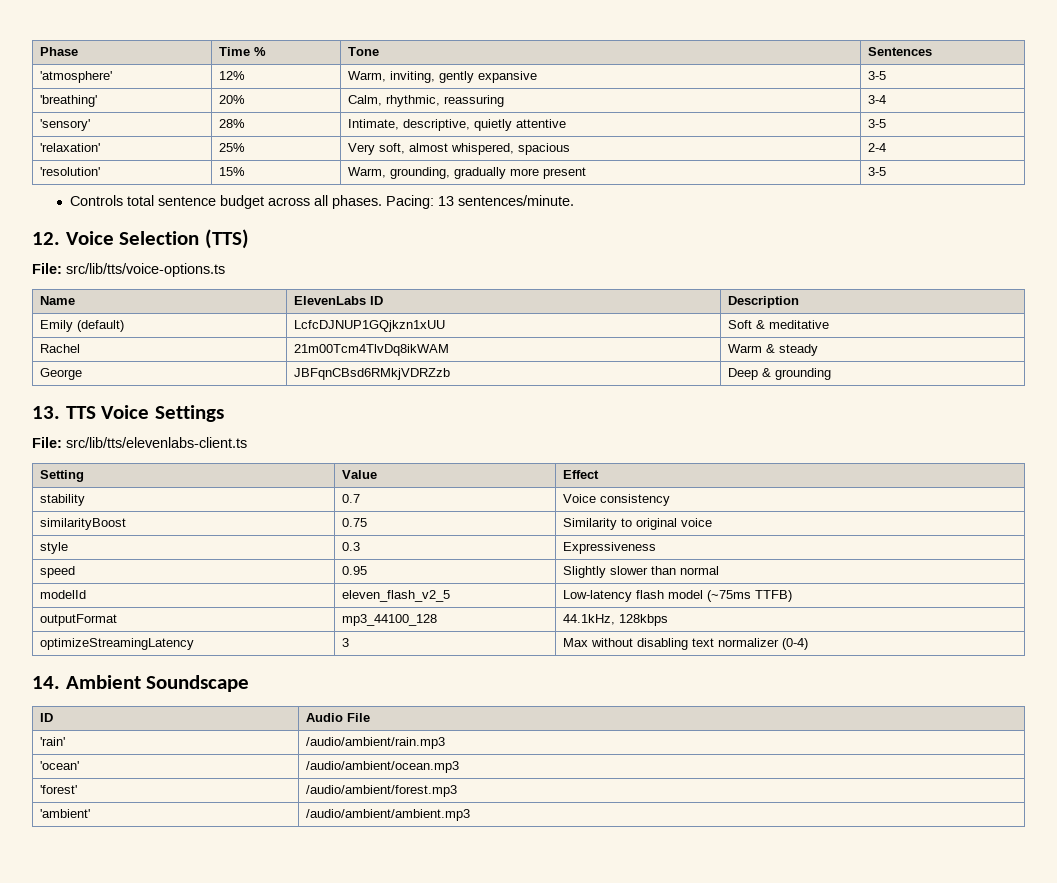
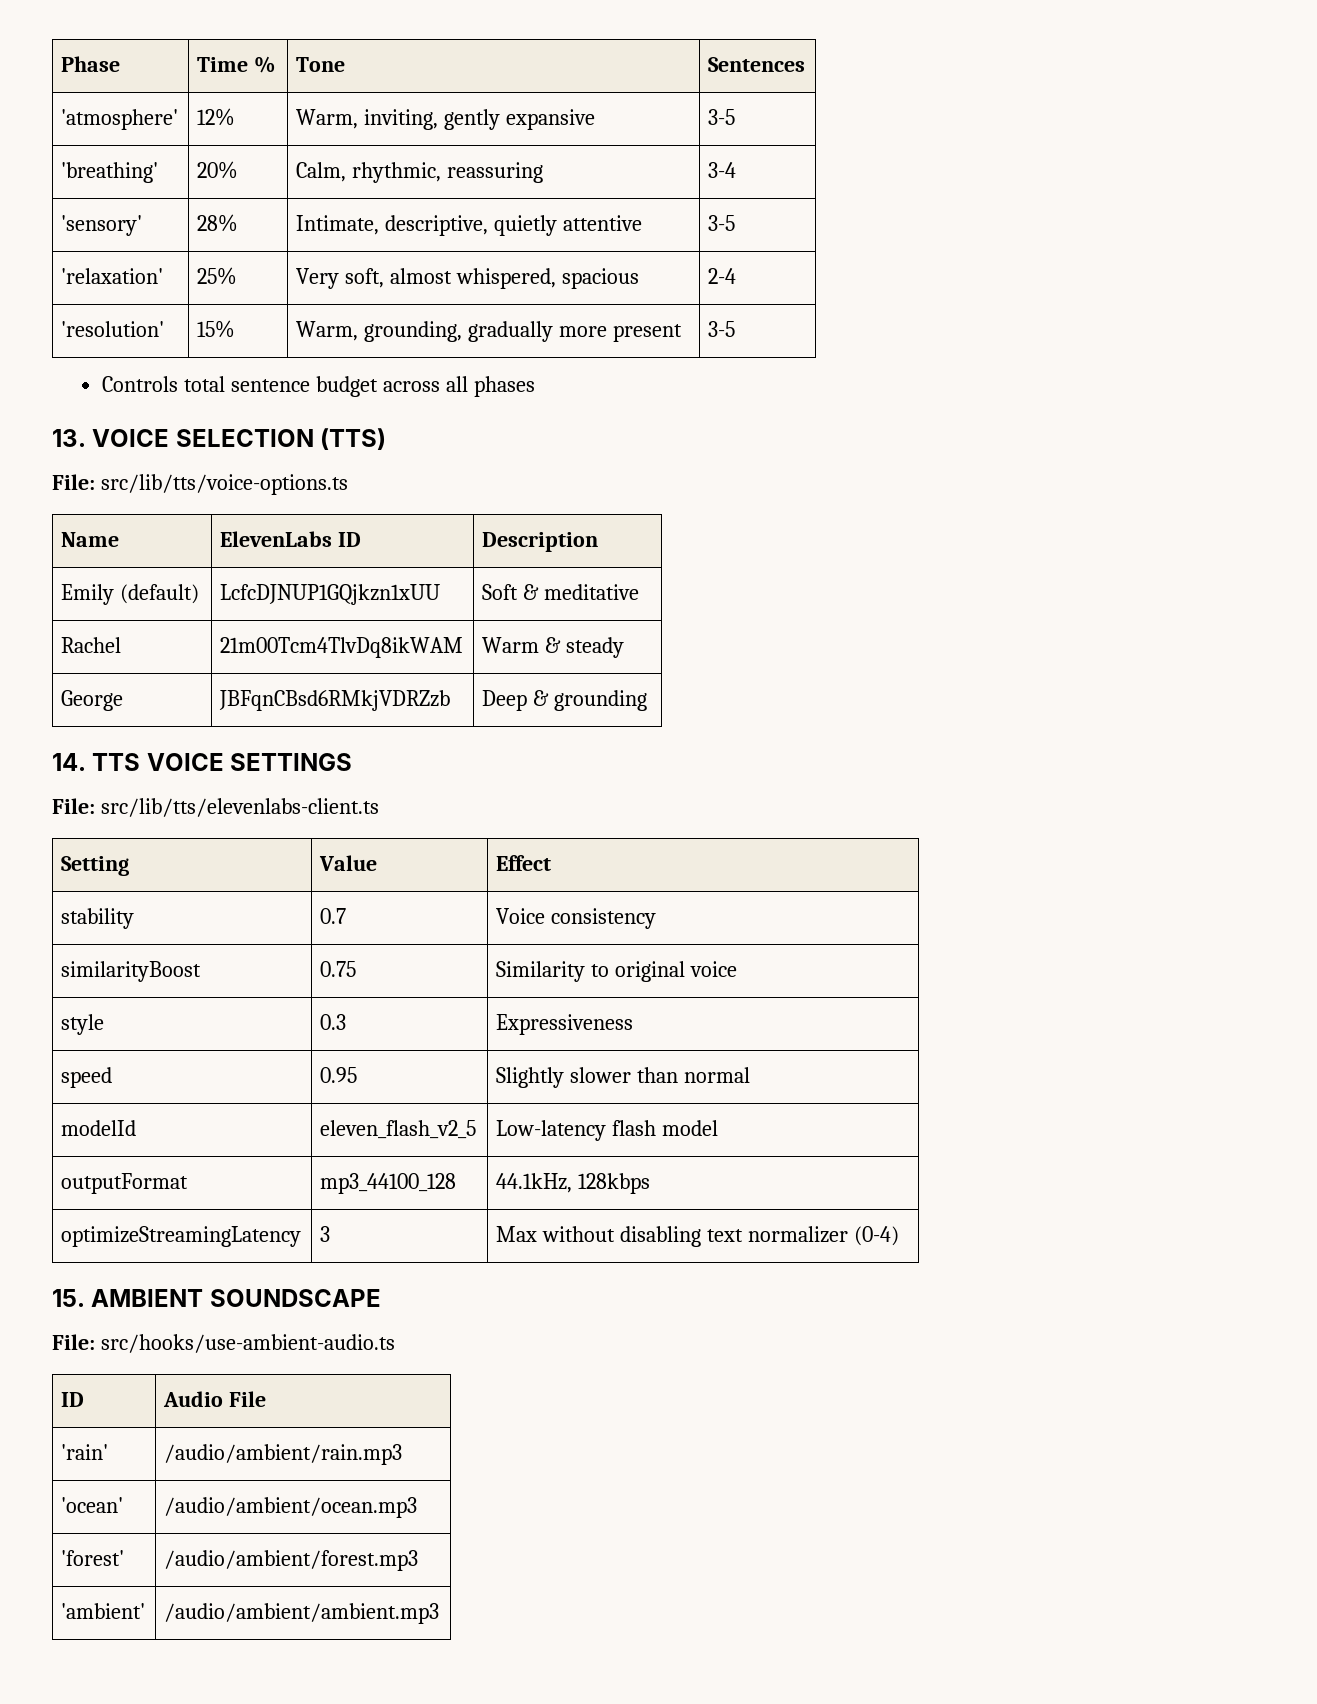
- Controls total sentence budget across all phases. Pacing: 13 sentences/minute.
- 12. Voice Selection (TTS)
+ Controls total sentence budget across all phases
+ 13. VOICE SELECTION (TTS)
- 13. TTS Voice Settings
+ 14. TTS VOICE SETTINGS
- modelId | eleven_flash_v2_5 | Low-latency flash model (~75ms TTFB)
+ modelId | eleven_flash_v2_5 | Low-latency flash model
- 14. Ambient Soundscape
+ 15. AMBIENT SOUNDSCAPE
+ File: src/hooks/use-ambient-audio.ts

